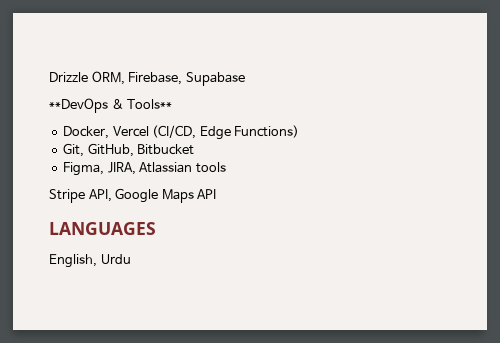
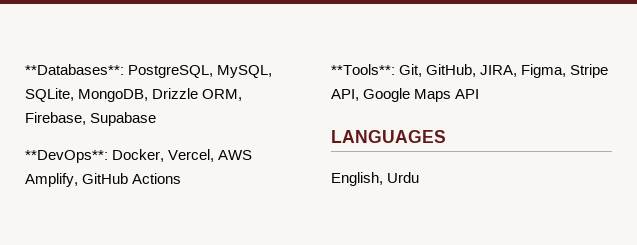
- Drizzle ORM, Firebase, Supabase
+ **Databases**: PostgreSQL, MySQL, SQLite, MongoDB, Drizzle ORM, Firebase, Supabase
- **DevOps & Tools**
- Docker, Vercel (CI/CD, Edge Functions)
- Git, GitHub, Bitbucket
- Figma, JIRA, Atlassian tools
- Stripe API, Google Maps API
+ **DevOps**: Docker, Vercel, AWS Amplify, GitHub Actions
+ **Tools**: Git, GitHub, JIRA, Figma, Stripe API, Google Maps API

